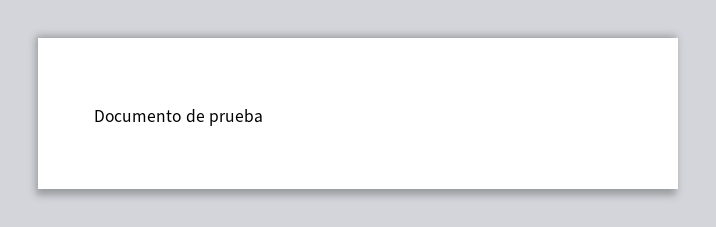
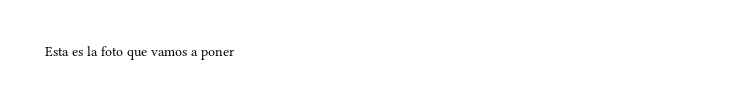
- Documento de prueba
+ Esta es la foto que vamos a poner

